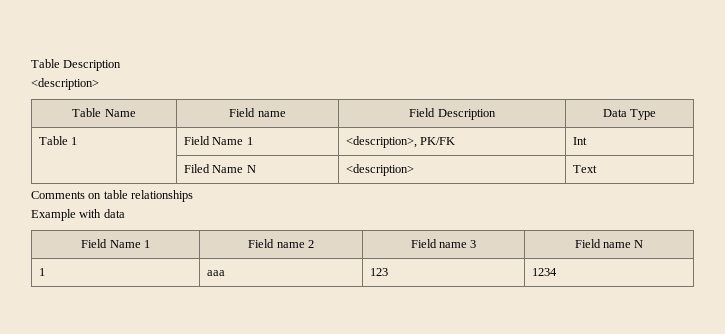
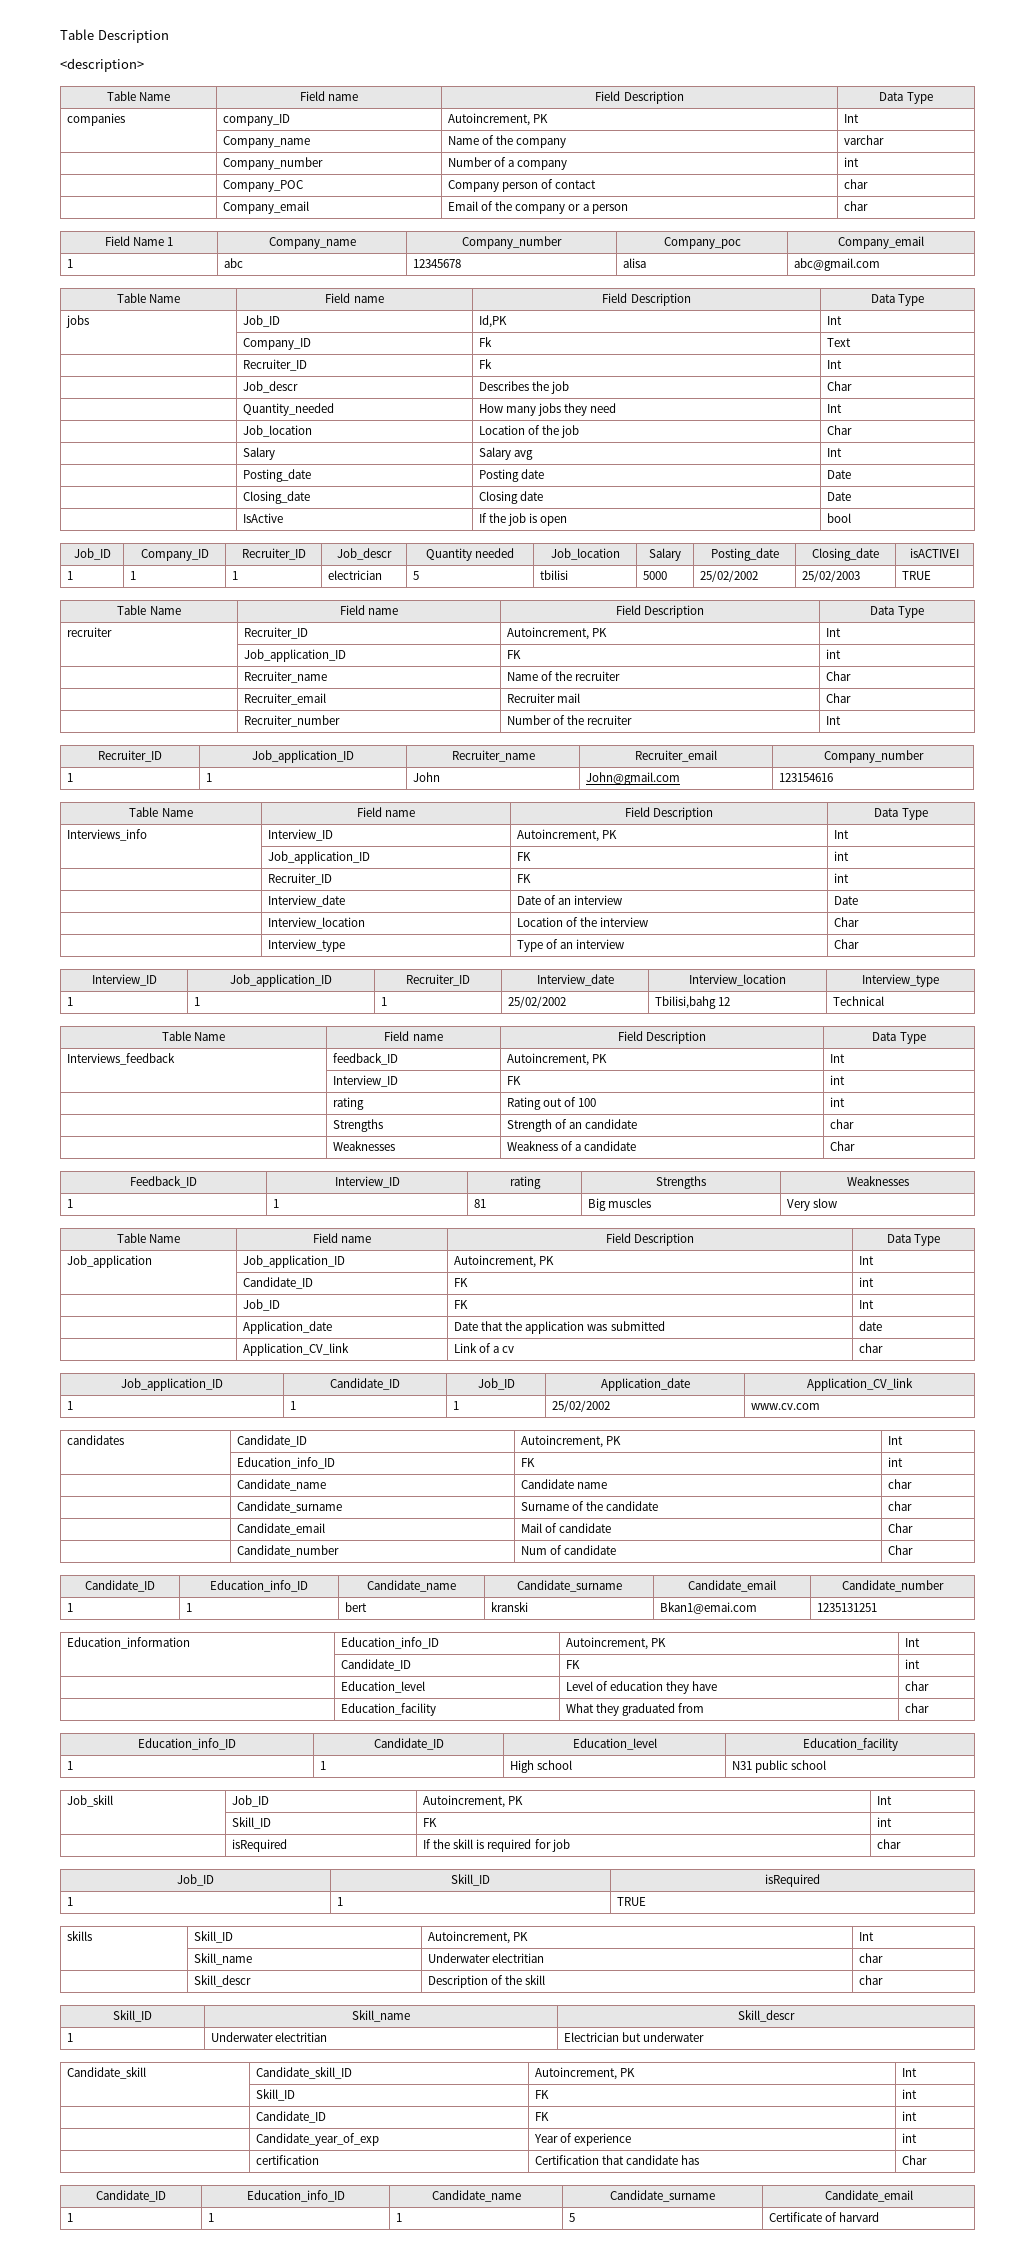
- Table 1 | Field Name 1 | <description>, PK/FK | Int
- | Filed Name N | <description> | Text
- Comments on table relationships
- Example with data
- Field Name 1 | Field name 2 | Field name 3 | Field name N
- 1 | aaa | 123 | 1234
+ companies | company_ID | Autoincrement, PK | Int
+ | Company_name | Name of the company | varchar
+ | Company_number | Number of a company | int
+ | Company_POC | Company person of contact | char
+ | Company_email | Email of the company or a person | char
+ Field Name 1 | Company_name | Company_number | Company_poc | Company_email
+ 1 | abc | 12345678 | alisa | abc@gmail.com
+ Table Name | Field name | Field Description | Data Type
+ jobs | Job_ID | Id,PK | Int
+ | Company_ID | Fk | Text
+ | Recruiter_ID | Fk | Int
+ | Job_descr | Describes the job | Char
+ | Quantity_needed | How many jobs they need | Int
+ | Job_location | Location of the job | Char
+ | Salary | Salary avg | Int
+ | Posting_date | Posting date | Date
+ | Closing_date | Closing date | Date
+ | IsActive | If the job is open | bool
+ Job_ID | Company_ID | Recruiter_ID | Job_descr | Quantity needed | Job_location | Salary | Posting_date | Closing_date | isACTIVEI
+ 1 | 1 | 1 | electrician | 5 | tbilisi | 5000 | 25/02/2002 | 25/02/2003 | TRUE
+ Table Name | Field name | Field Description | Data Type
+ recruiter | Recruiter_ID | Autoincrement, PK | Int
+ | Job_application_ID | FK | int
+ | Recruiter_name | Name of the recruiter | Char
+ | Recruiter_email | Recruiter mail | Char
+ | Recruiter_number | Number of the recruiter | Int
+ Recruiter_ID | Job_application_ID | Recruiter_name | Recruiter_email | Company_number
+ 1 | 1 | John | John@gmail.com | 123154616
+ Table Name | Field name | Field Description | Data Type
+ Interviews_info | Interview_ID | Autoincrement, PK | Int
+ | Job_application_ID | FK | int
+ | Recruiter_ID | FK | int
+ | Interview_date | Date of an interview | Date
+ | Interview_location | Location of the interview | Char
+ | Interview_type | Type of an interview | Char
+ Interview_ID | Job_application_ID | Recruiter_ID | Interview_date | Interview_location | Interview_type
+ 1 | 1 | 1 | 25/02/2002 | Tbilisi,bahg 12 | Technical
+ Table Name | Field name | Field Description | Data Type
+ Interviews_feedback | feedback_ID | Autoincrement, PK | Int
+ | Interview_ID | FK | int
+ | rating | Rating out of 100 | int
+ | Strengths | Strength of an candidate | char
+ | Weaknesses | Weakness of a candidate | Char
+ Feedback_ID | Interview_ID | rating | Strengths | Weaknesses
+ 1 | 1 | 81 | Big muscles | Very slow
+ Table Name | Field name | Field Description | Data Type
+ Job_application | Job_application_ID | Autoincrement, PK | Int
+ | Candidate_ID | FK | int
+ | Job_ID | FK | Int
+ | Application_date | Date that the application was submitted | date
+ | Application_CV_link | Link of a cv | char
+ Job_application_ID | Candidate_ID | Job_ID | Application_date | Application_CV_link
+ 1 | 1 | 1 | 25/02/2002 | www.cv.com
+ candidates | Candidate_ID | Autoincrement, PK | Int
+ | Education_info_ID | FK | int
+ | Candidate_name | Candidate name | char
+ | Candidate_surname | Surname of the candidate | char
+ | Candidate_email | Mail of candidate | Char
+ | Candidate_number | Num of candidate | Char
+ Candidate_ID | Education_info_ID | Candidate_name | Candidate_surname | Candidate_email | Candidate_number
+ 1 | 1 | bert | kranski | Bkan1@emai.com | 1235131251
+ Education_information | Education_info_ID | Autoincrement, PK | Int
+ | Candidate_ID | FK | int
+ | Education_level | Level of education they have | char
+ | Education_facility | What they graduated from | char
+ Education_info_ID | Candidate_ID | Education_level | Education_facility
+ 1 | 1 | High school | N31 public school
+ Job_skill | Job_ID | Autoincrement, PK | Int
+ | Skill_ID | FK | int
+ | isRequired | If the skill is required for job | char
+ Job_ID | Skill_ID | isRequired
+ 1 | 1 | TRUE
+ skills | Skill_ID | Autoincrement, PK | Int
+ | Skill_name | Underwater electritian | char
+ | Skill_descr | Description of the skill | char
+ Skill_ID | Skill_name | Skill_descr
+ 1 | Underwater electritian | Electrician but underwater
+ Candidate_skill | Candidate_skill_ID | Autoincrement, PK | Int
+ | Skill_ID | FK | int
+ | Candidate_ID | FK | int
+ | Candidate_year_of_exp | Year of experience | int
+ | certification | Certification that candidate has | Char
+ Candidate_ID | Education_info_ID | Candidate_name | Candidate_surname | Candidate_email
+ 1 | 1 | 1 | 5 | Certificate of harvard

